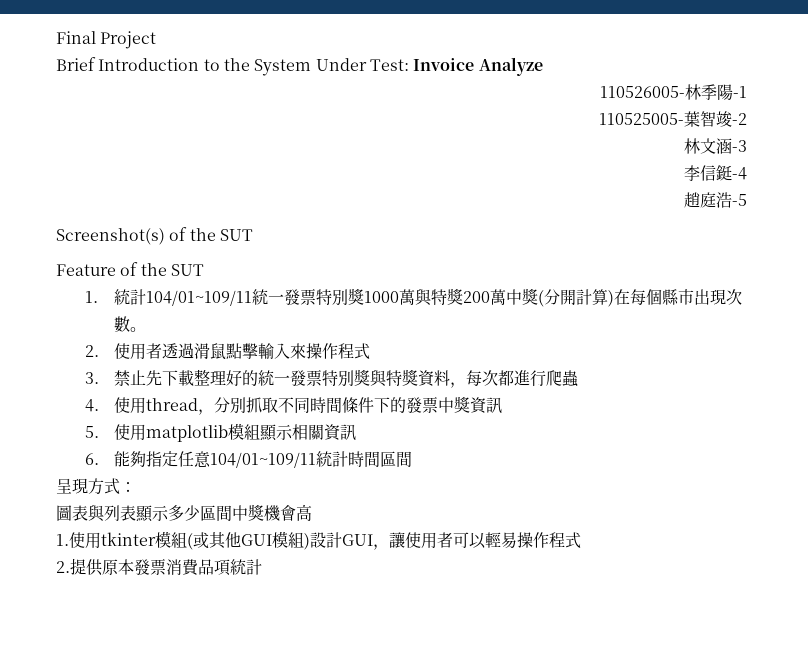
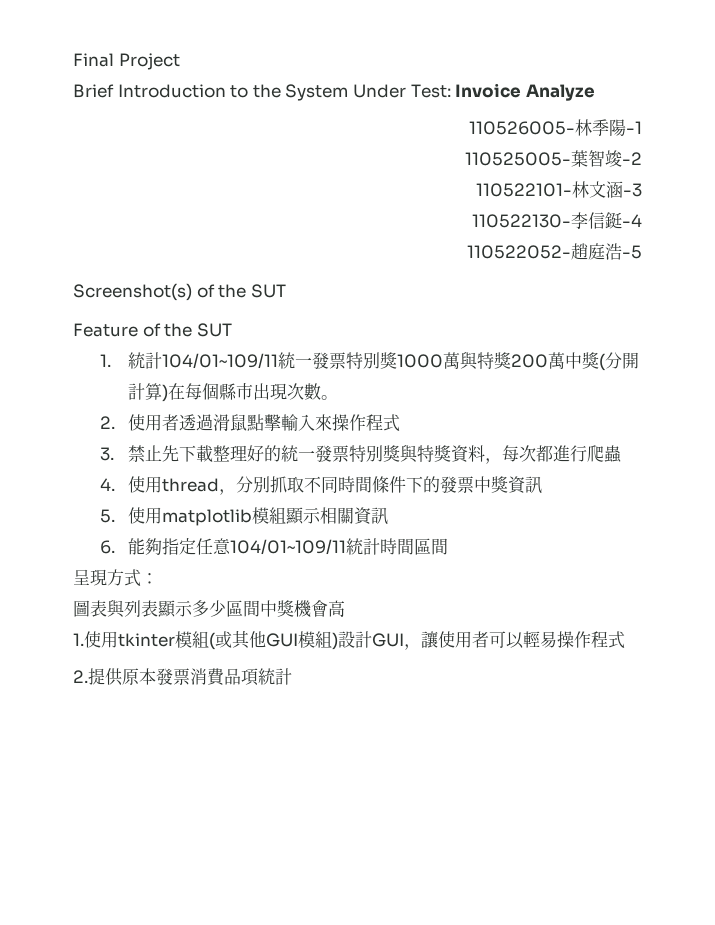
- 林文涵-3
+ 110522101-林文涵-3
- 李信鋌-4
+ 110522130-李信鋌-4
- 趙庭浩-5
+ 110522052-趙庭浩-5

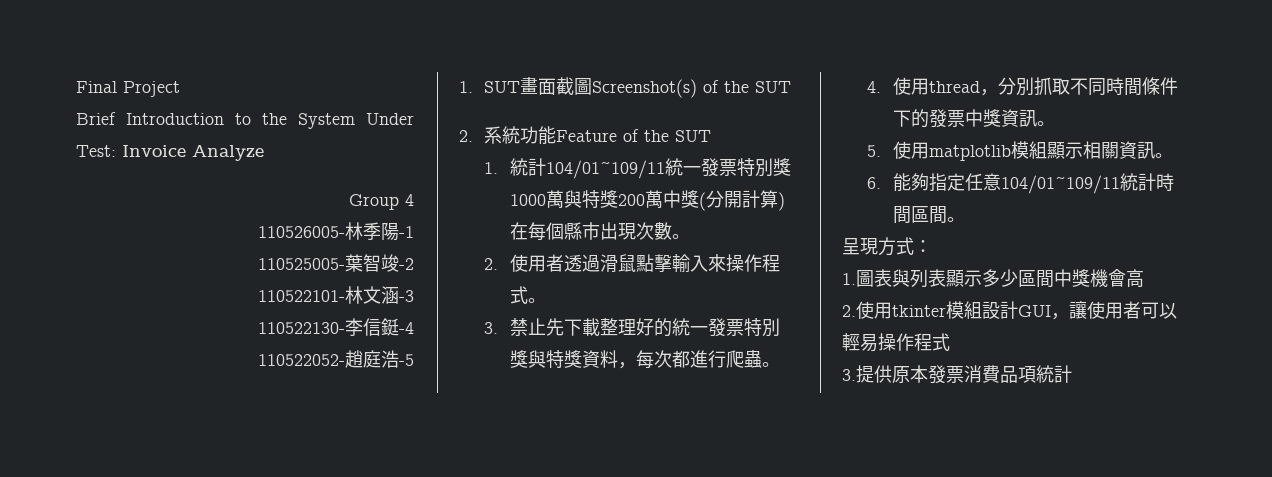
+ Group 4
- Screenshot(s) of the SUT
+ 1. SUT畫面截圖Screenshot(s) of the SUT
- Feature of the SUT
+ 2.系統功能Feature of the SUT
- 2.使用者透過滑鼠點擊輸入來操作程式
+ 2.使用者透過滑鼠點擊輸入來操作程式。
- 3.禁止先下載整理好的統一發票特別獎與特獎資料，每次都進行爬蟲
+ 3.禁止先下載整理好的統一發票特別獎與特獎資料，每次都進行爬蟲。
- 4.使用thread，分別抓取不同時間條件下的發票中獎資訊
+ 4.使用thread，分別抓取不同時間條件下的發票中獎資訊。
- 5.使用matplotlib模組顯示相關資訊
+ 5.使用matplotlib模組顯示相關資訊。
- 6.能夠指定任意104/01~109/11統計時間區間
+ 6.能夠指定任意104/01~109/11統計時間區間。
- 圖表與列表顯示多少區間中獎機會高
+ 1.圖表與列表顯示多少區間中獎機會高
- 1.使用tkinter模組(或其他GUI模組)設計GUI，讓使用者可以輕易操作程式
+ 2.使用tkinter模組設計GUI，讓使用者可以輕易操作程式
- 2.提供原本發票消費品項統計
+ 3.提供原本發票消費品項統計

